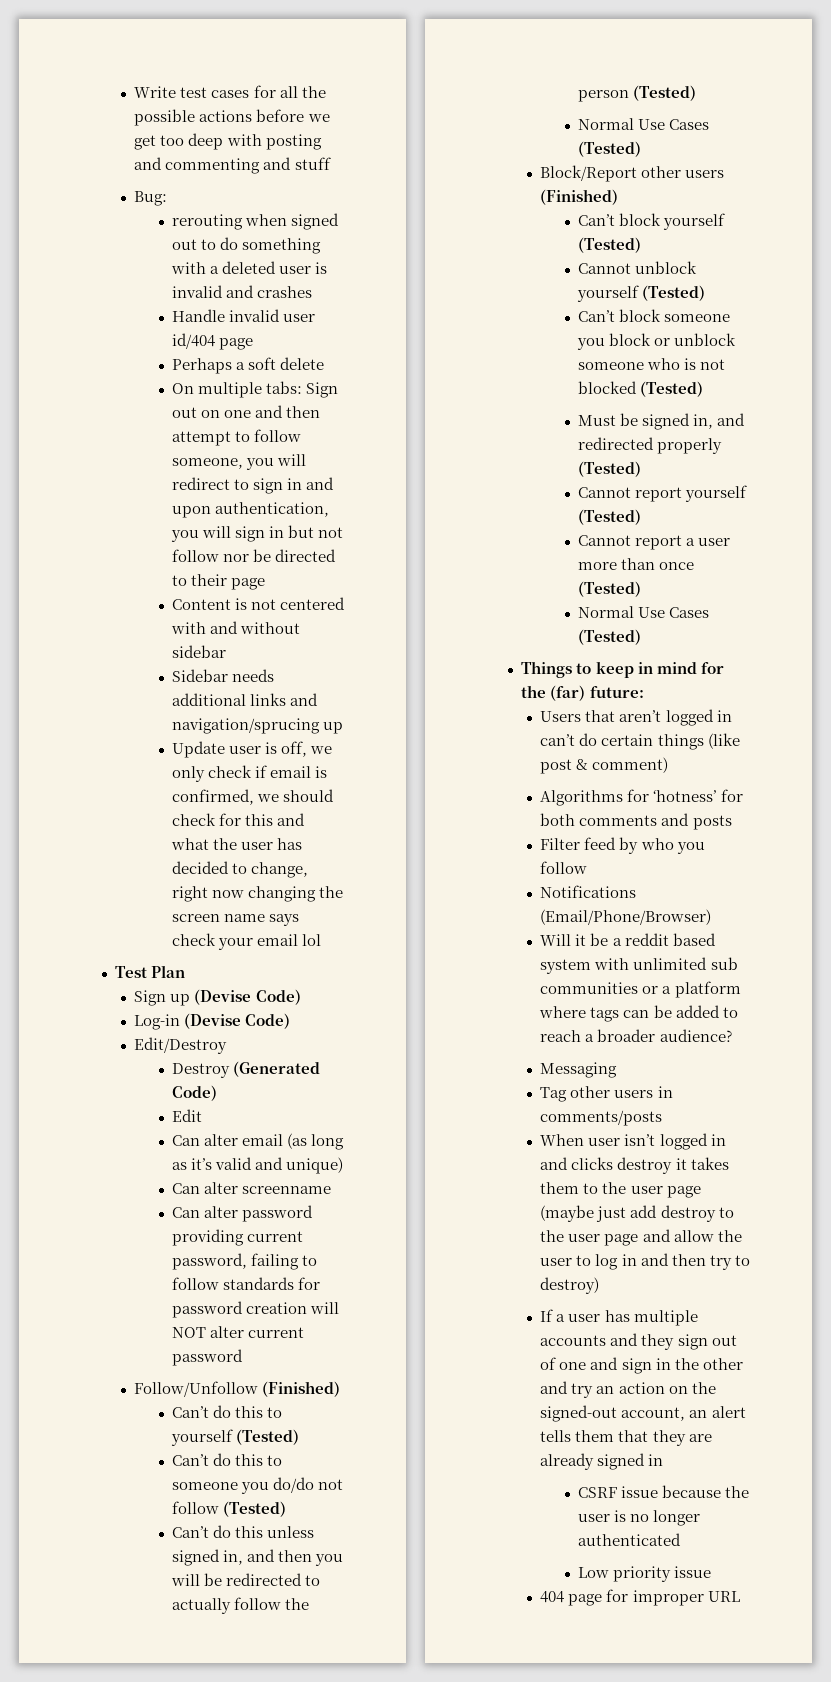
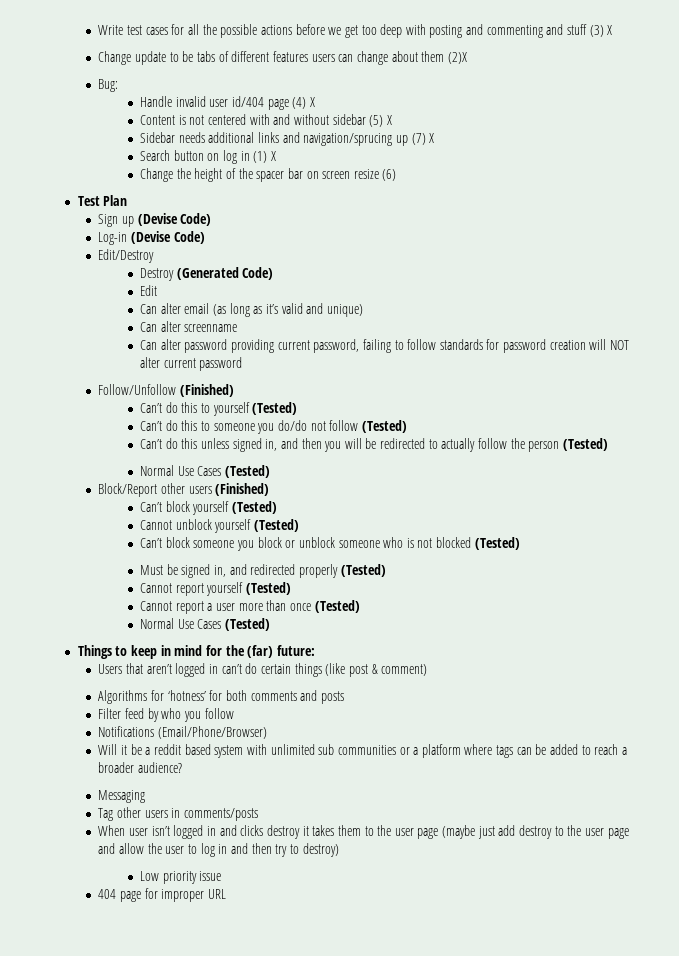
- Write test cases for all the possible actions before we get too deep with posting and commenting and stuff
+ Write test cases for all the possible actions before we get too deep with posting and commenting and stuff (3) X
+ Change update to be tabs of different features users can change about them (2)X
  Bug:
- rerouting when signed out to do something with a deleted user is invalid and crashes
- Handle invalid user id/404 page
- Perhaps a soft delete
- On multiple tabs: Sign out on one and then attempt to follow someone, you will redirect to sign in and upon authentication, you will sign in but not follow nor be directed to their page
+ Handle invalid user id/404 page (4) X
- Content is not centered with and without sidebar
+ Content is not centered with and without sidebar (5) X
- Sidebar needs additional links and navigation/sprucing up
- Update user is off, we only check if email is confirmed, we should check for this and what the user has decided to change, right now changing the screen name says check your email lol
+ Sidebar needs additional links and navigation/sprucing up (7) X
+ Search button on log in (1) X
+ Change the height of the spacer bar on screen resize (6)
- If a user has multiple accounts and they sign out of one and sign in the other and try an action on the signed-out account, an alert tells them that they are already signed in
- CSRF issue because the user is no longer authenticated

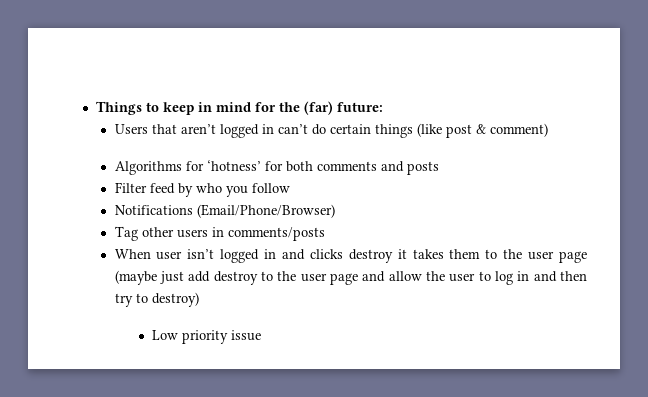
- Write test cases for all the possible actions before we get too deep with posting and commenting and stuff (3) X
- Change update to be tabs of different features users can change about them (2)X
- Bug:
- Handle invalid user id/404 page (4) X
- Content is not centered with and without sidebar (5) X
- Sidebar needs additional links and navigation/sprucing up (7) X
- Search button on log in (1) X
- Change the height of the spacer bar on screen resize (6)
- Test Plan
- Sign up (Devise Code)
- Log-in (Devise Code)
- Edit/Destroy
- Destroy (Generated Code)
- Edit
- Can alter email (as long as it’s valid and unique)
- Can alter screenname
- Can alter password providing current password, failing to follow standards for password creation will NOT alter current password
- Follow/Unfollow (Finished)
- Can’t do this to yourself (Tested)
- Can’t do this to someone you do/do not follow (Tested)
- Can’t do this unless signed in, and then you will be redirected to actually follow the person (Tested)
- Normal Use Cases (Tested)
- Block/Report other users (Finished)
- Can’t block yourself (Tested)
- Cannot unblock yourself (Tested)
- Can’t block someone you block or unblock someone who is not blocked (Tested)
- Must be signed in, and redirected properly (Tested)
- Cannot report yourself (Tested)
- Cannot report a user more than once (Tested)
- Normal Use Cases (Tested)
- Will it be a reddit based system with unlimited sub communities or a platform where tags can be added to reach a broader audience?
- Messaging
- 404 page for improper URL

